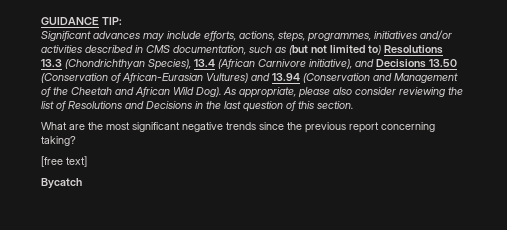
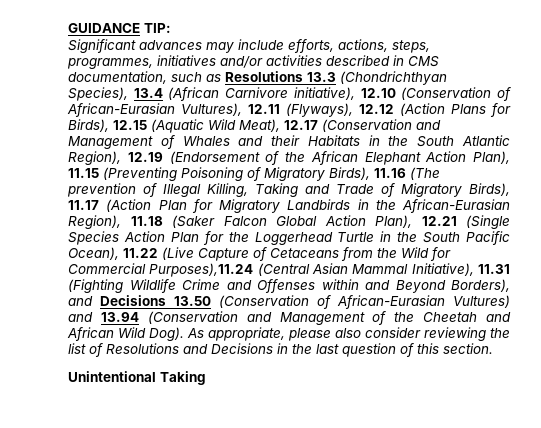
- Significant advances may include efforts, actions, steps, programmes, initiatives and/or activities described in CMS documentation, such as (but not limited to) Resolutions 13.3 (Chondrichthyan Species), 13.4 (African Carnivore initiative), and Decisions 13.50 (Conservation of African-Eurasian Vultures) and 13.94 (Conservation and Management of the Cheetah and African Wild Dog).
+ Significant advances may include efforts, actions, steps, programmes, initiatives and/or activities described in CMS documentation, such as Resolutions 13.3 (Chondrichthyan Species), 13.4 (African Carnivore initiative), 12.10 (Conservation of African-Eurasian Vultures), 12.11 (Flyways), 12.12 (Action Plans for Birds), 12.15 (Aquatic Wild Meat), 12.17 (Conservation and Management of Whales and their Habitats in the South Atlantic Region), 12.19 (Endorsement of the African Elephant Action Plan), 11.15 (Preventing Poisoning of Migratory Birds), 11.16 (The prevention of Illegal Killing, Taking and Trade of Migratory Birds), 11.17 (Action Plan for Migratory Landbirds in the African-Eurasian Region), 11.18 (Saker Falcon Global Action Plan), 12.21 (Single Species Action Plan for the Loggerhead Turtle in the South Pacific Ocean), 11.22 (Live Capture of Cetaceans from the Wild for Commercial Purposes),11.24 (Central Asian Mammal Initiative), 11.31 (Fighting Wildlife Crime and Offenses within and Beyond Borders), and Decisions 13.50 (Conservation of African-Eurasian Vultures) and 13.94 (Conservation and Management of the Cheetah and African Wild Dog).
- What are the most significant negative trends since the previous report concerning taking?
- [free text]
- Bycatch
+ Unintentional Taking

